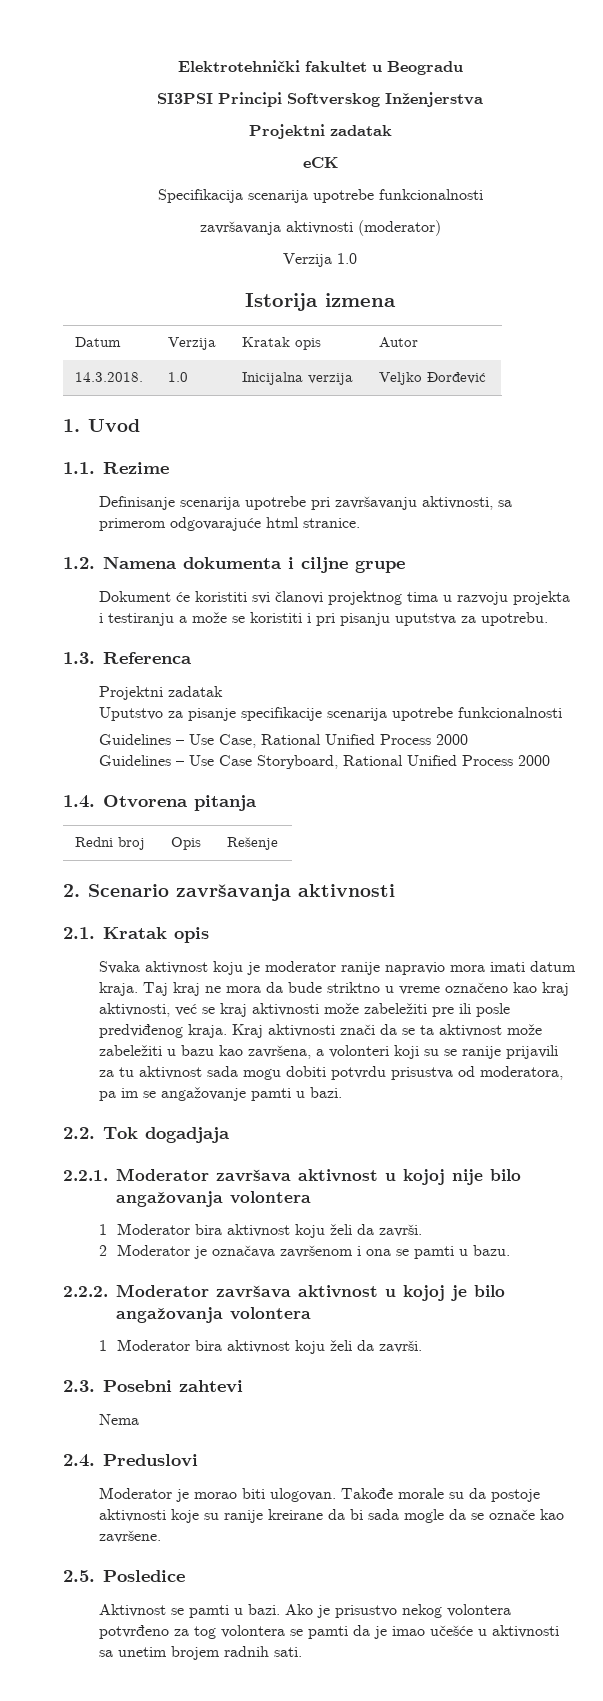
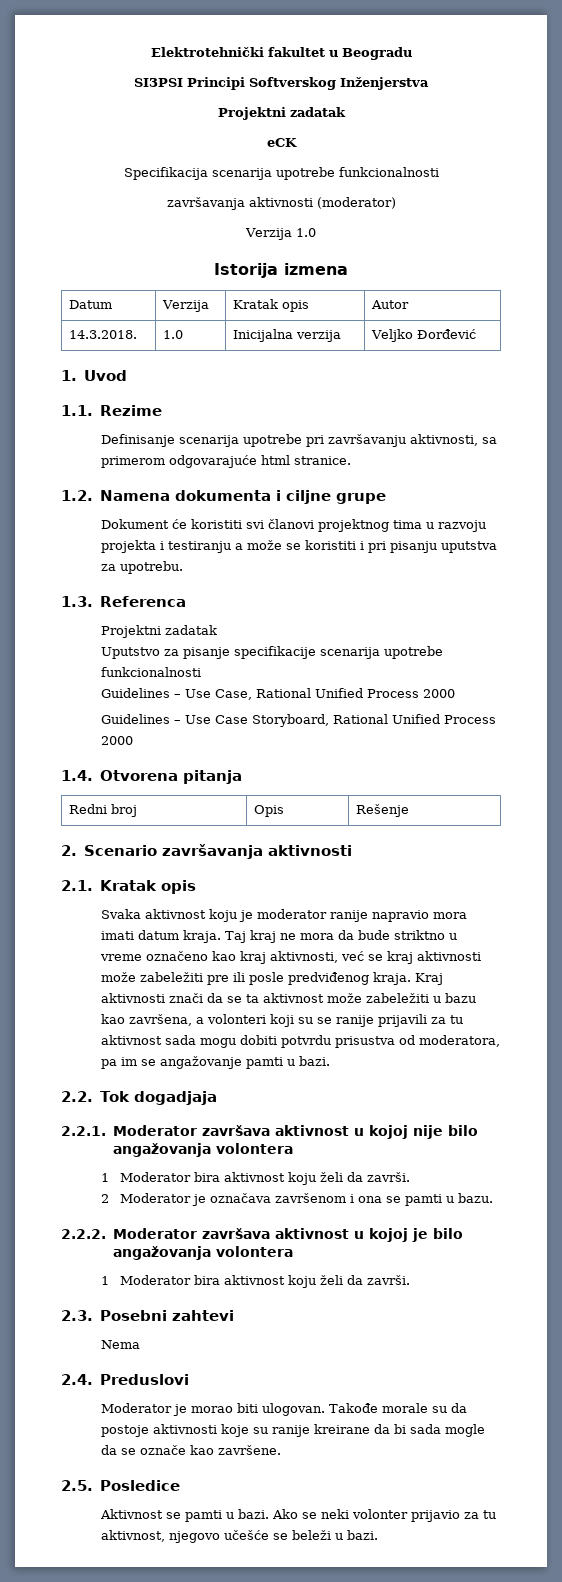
- Ako je prisustvo nekog volontera potvrđeno za tog volontera se pamti da je imao učešće u aktivnosti sa unetim brojem radnih sati.
+ Ako se neki volonter prijavio za tu aktivnost, njegovo učešće se beleži u bazi.

